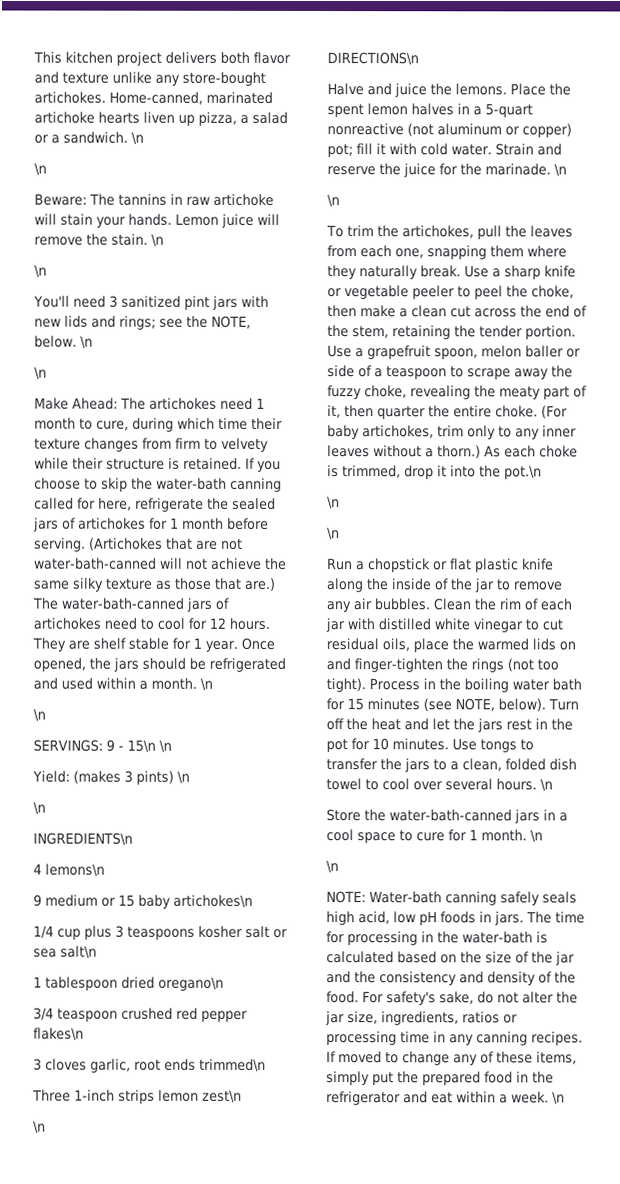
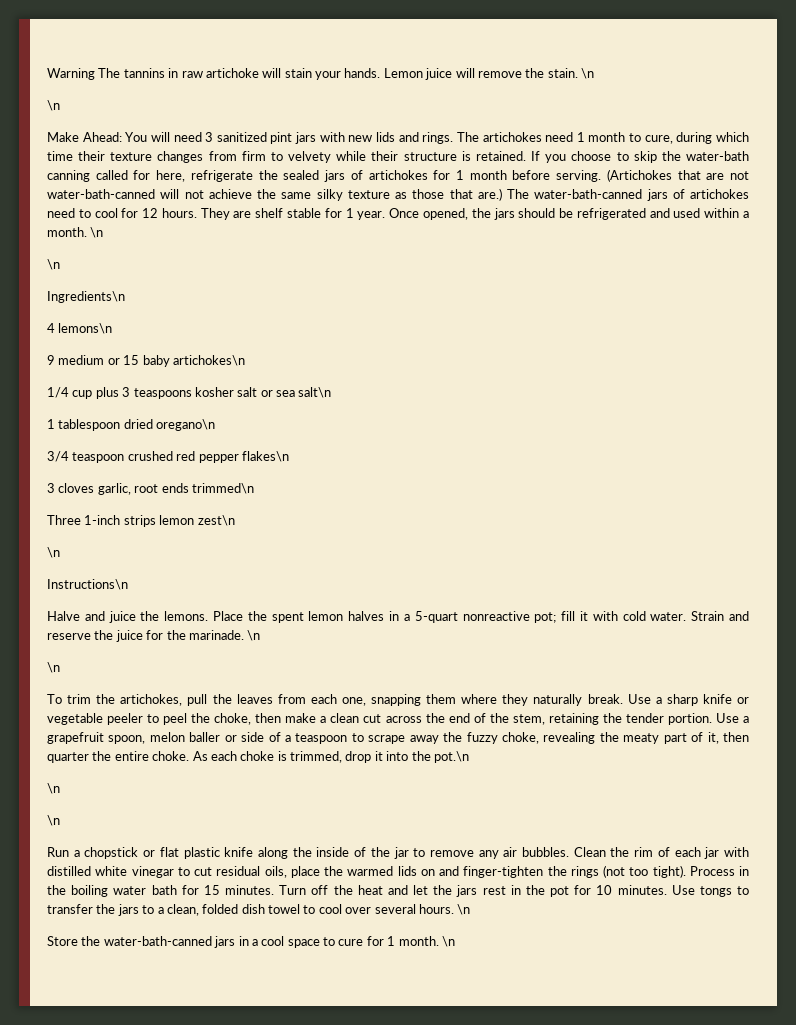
- This kitchen project delivers both flavor and texture unlike any store-bought artichokes. Home-canned, marinated artichoke hearts liven up pizza, a salad or a sandwich. \n
- \n
- Beware: The tannins in raw artichoke will stain your hands.
+ Warning The tannins in raw artichoke will stain your hands.
- You'll need 3 sanitized pint jars with new lids and rings; see the NOTE, below. \n
- \n
- Make Ahead: The artichokes need 1 month to cure, during which time their texture changes from firm to velvety while their structure is retained.
+ Make Ahead: You will need 3 sanitized pint jars with new lids and rings. The artichokes need 1 month to cure, during which time their texture changes from firm to velvety while their structure is retained.
- SERVINGS: 9 - 15\n \n
- Yield: (makes 3 pints) \n
- \n
- INGREDIENTS\n
+ Ingredients\n
- DIRECTIONS\n
+ Instructions\n
- Place the spent lemon halves in a 5-quart nonreactive (not aluminum or copper) pot; fill it with cold water.
+ Place the spent lemon halves in a 5-quart nonreactive pot; fill it with cold water.
- (For baby artichokes, trim only to any inner leaves without a thorn.)
- Process in the boiling water bath for 15 minutes (see NOTE, below).
+ Process in the boiling water bath for 15 minutes.
  Store the water-bath-canned jars in a cool space to cure for 1 month. \n
- \n
- NOTE: Water-bath canning safely seals high acid, low pH foods in jars. The time for processing in the water-bath is calculated based on the size of the jar and the consistency and density of the food. For safety's sake, do not alter the jar size, ingredients, ratios or processing time in any canning recipes. If moved to change any of these items, simply put the prepared food in the refrigerator and eat within a week. \n

